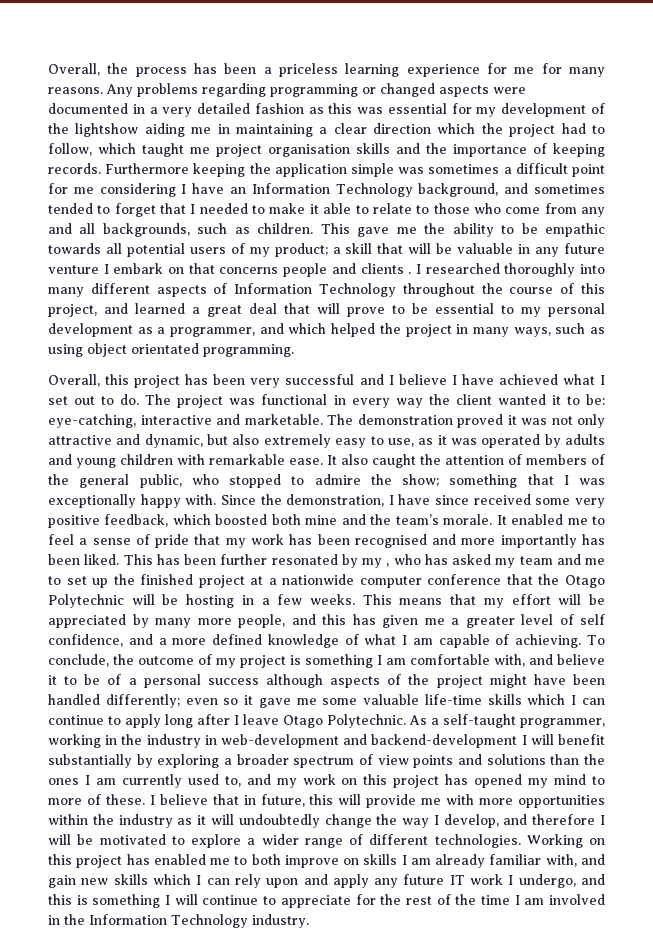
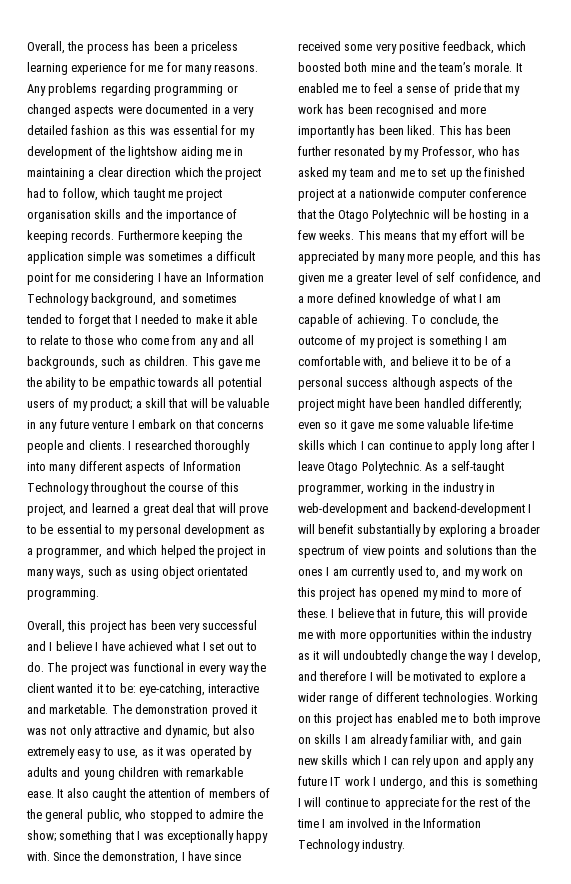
- This gave me the ability to be empathic towards all potential users of my product; a skill that will be valuable in any future venture I embark on that concerns people and clients .
+ This gave me the ability to be empathic towards all potential users of my product; a skill that will be valuable in any future venture I embark on that concerns people and clients.
- This has been further resonated by my , who has asked my team and me to set up the finished project at a nationwide computer conference that the Otago Polytechnic will be hosting in a few weeks.
+ This has been further resonated by my Professor, who has asked my team and me to set up the finished project at a nationwide computer conference that the Otago Polytechnic will be hosting in a few weeks.

